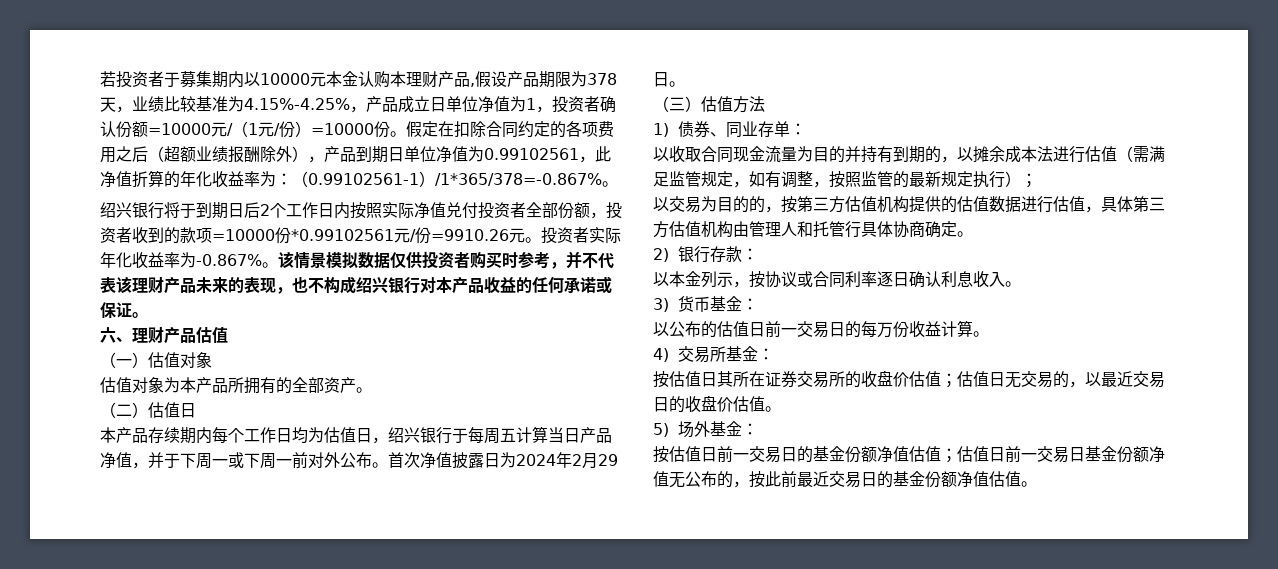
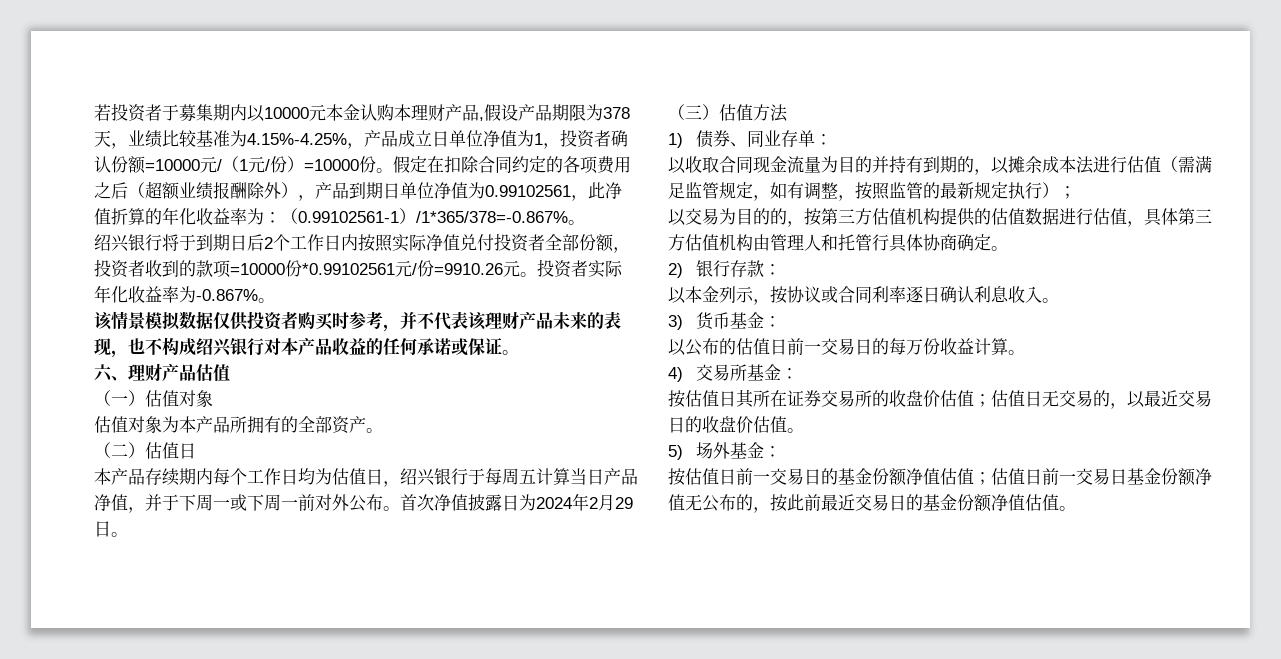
- 投资者实际年化收益率为-0.867%。该情景模拟数据仅供投资者购买时参考，并不代表该理财产品未来的表现，也不构成绍兴银行对本产品收益的任何承诺或保证。
+ 投资者实际年化收益率为-0.867%。
+ 该情景模拟数据仅供投资者购买时参考，并不代表该理财产品未来的表现，也不构成绍兴银行对本产品收益的任何承诺或保证。

